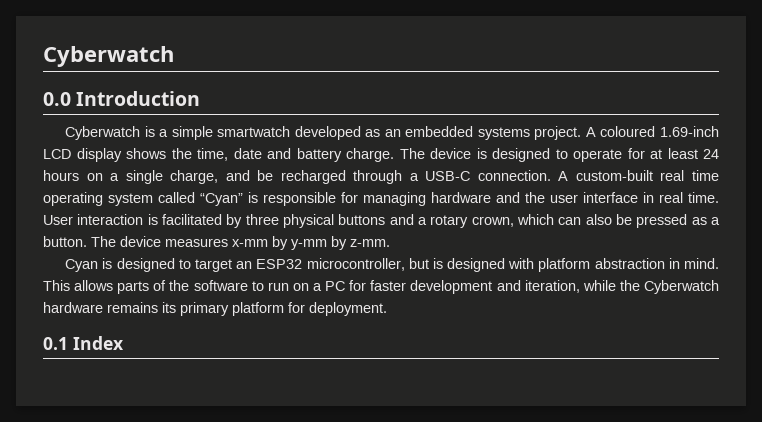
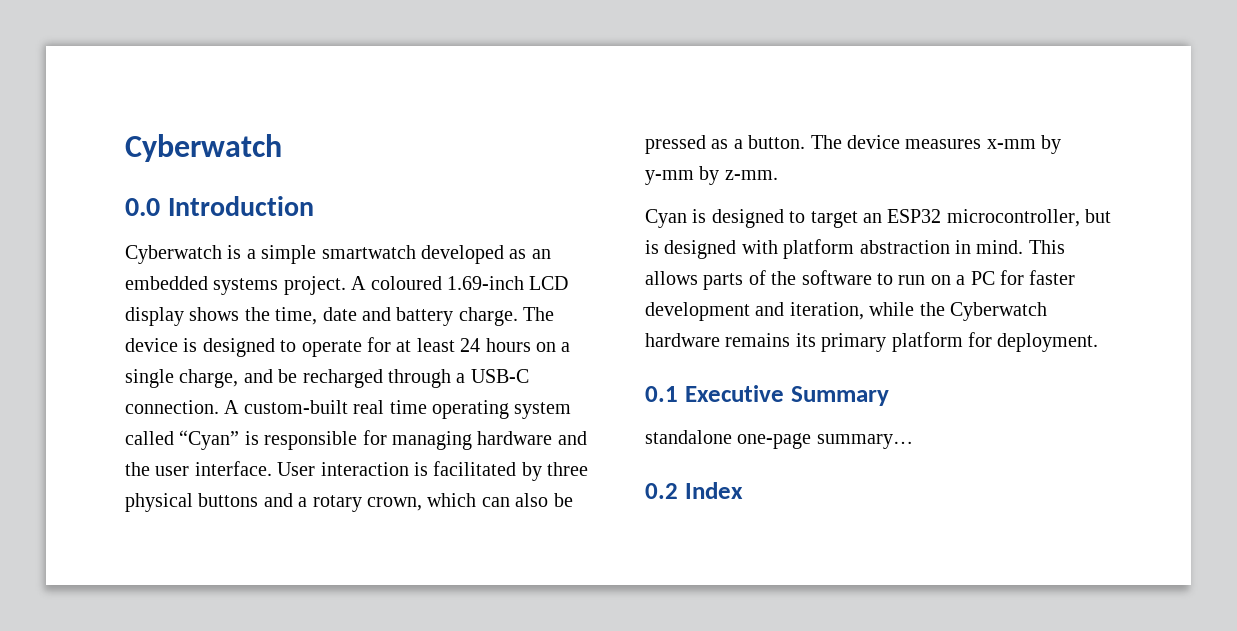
- A custom-built real time operating system called “Cyan” is responsible for managing hardware and the user interface in real time.
+ A custom-built real time operating system called “Cyan” is responsible for managing hardware and the user interface.
- 0.1 Index
+ 0.1 Executive Summary
+ standalone one-page summary…
+ 0.2 Index

